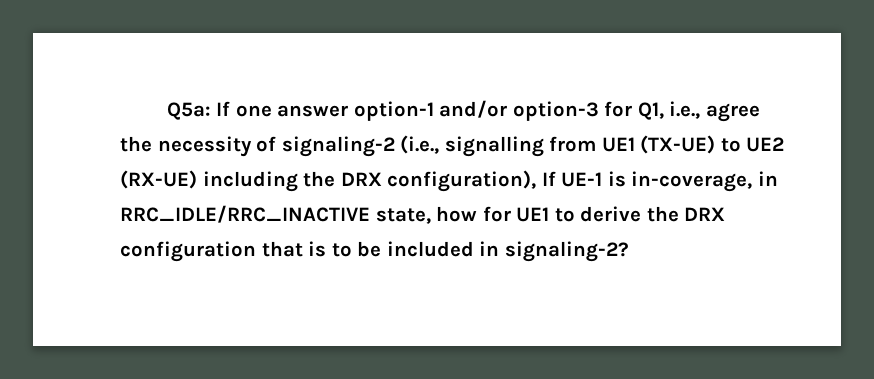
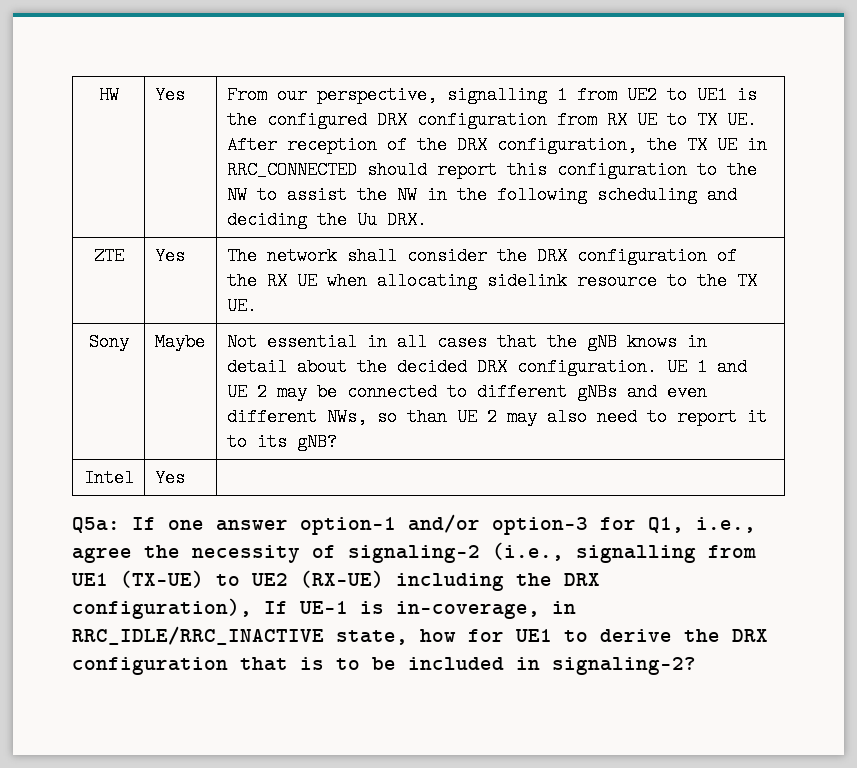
+ HW | Yes | From our perspective, signalling 1 from UE2 to UE1 is the configured DRX configuration from RX UE to TX UE. After reception of the DRX configuration, the TX UE in RRC_CONNECTED should report this configuration to the NW to assist the NW in the following scheduling and deciding the Uu DRX.
+ ZTE | Yes | The network shall consider the DRX configuration of the RX UE when allocating sidelink resource to the TX UE.
+ Sony | Maybe | Not essential in all cases that the gNB knows in detail about the decided DRX configuration. UE 1 and UE 2 may be connected to different gNBs and even different NWs, so than UE 2 may also need to report it to its gNB?
+ Intel | Yes |

